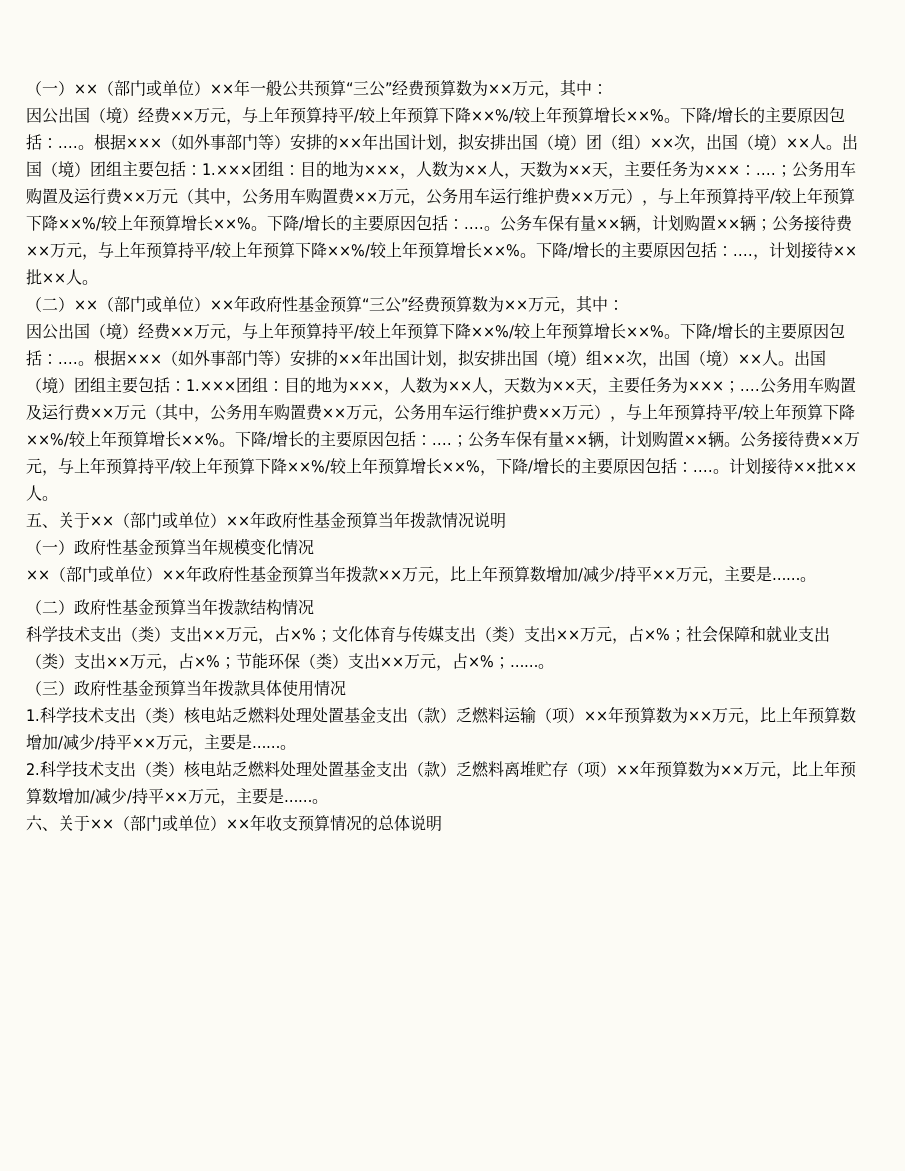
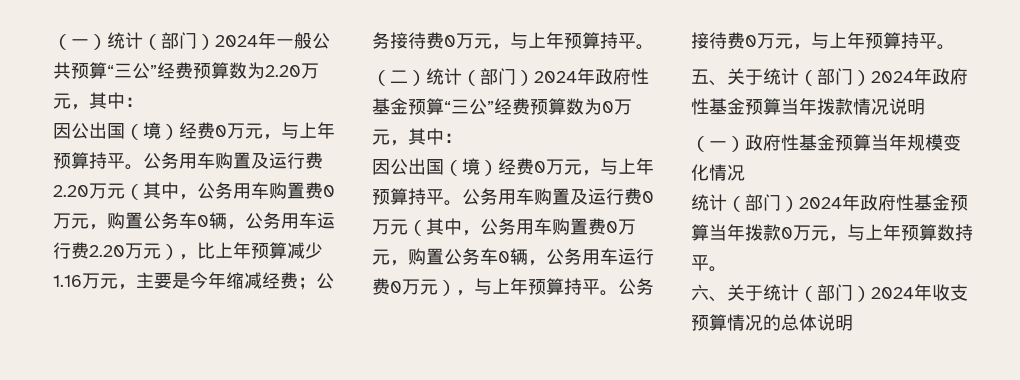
- （一）××（部门或单位）××年一般公共预算“三公”经费预算数为××万元，其中：
- 因公出国（境）经费××万元，与上年预算持平/较上年预算下降××%/较上年预算增长××%。下降/增长的主要原因包括：....。根据×××（如外事部门等）安排的××年出国计划，拟安排出国（境）团（组）××次，出国（境）××人。出国（境）团组主要包括：1.×××团组：目的地为×××，人数为××人，天数为××天，主要任务为×××：....；公务用车购置及运行费××万元（其中，公务用车购置费××万元，公务用车运行维护费××万元），与上年预算持平/较上年预算下降××%/较上年预算增长××%。下降/增长的主要原因包括：....。公务车保有量××辆，计划购置××辆；公务接待费××万元，与上年预算持平/较上年预算下降××%/较上年预算增长××%。下降/增长的主要原因包括：....，计划接待××批××人。
- （二）××（部门或单位）××年政府性基金预算“三公”经费预算数为××万元，其中：
- 因公出国（境）经费××万元，与上年预算持平/较上年预算下降××%/较上年预算增长××%。下降/增长的主要原因包括：....。根据×××（如外事部门等）安排的××年出国计划，拟安排出国（境）组××次，出国（境）××人。出国（境）团组主要包括：1.×××团组：目的地为×××，人数为××人，天数为××天，主要任务为×××；....公务用车购置及运行费××万元（其中，公务用车购置费××万元，公务用车运行维护费××万元），与上年预算持平/较上年预算下降××%/较上年预算增长××%。下降/增长的主要原因包括：....；公务车保有量××辆，计划购置××辆。公务接待费××万元，与上年预算持平/较上年预算下降××%/较上年预算增长××%，下降/增长的主要原因包括：....。计划接待××批××人。
- 五、关于××（部门或单位）××年政府性基金预算当年拨款情况说明
+ （一）统计（部门）2024年一般公共预算“三公”经费预算数为2.20万元，其中：
+ 因公出国（境）经费0万元，与上年预算持平。公务用车购置及运行费2.20万元（其中，公务用车购置费0万元，购置公务车0辆，公务用车运行费2.20万元），比上年预算减少1.16万元，主要是今年缩减经费；公务接待费0万元，与上年预算持平。
+ （二）统计（部门）2024年政府性基金预算“三公”经费预算数为0万元，其中：
+ 因公出国（境）经费0万元，与上年预算持平。公务用车购置及运行费0万元（其中，公务用车购置费0万元，购置公务车0辆，公务用车运行费0万元），与上年预算持平。公务接待费0万元，与上年预算持平。
+ 五、关于统计（部门）2024年政府性基金预算当年拨款情况说明
- ××（部门或单位）××年政府性基金预算当年拨款××万元，比上年预算数增加/减少/持平××万元，主要是……。
- （二）政府性基金预算当年拨款结构情况
- 科学技术支出（类）支出××万元，占×%；文化体育与传媒支出（类）支出××万元，占×%；社会保障和就业支出（类）支出××万元，占×%；节能环保（类）支出××万元，占×%；……。
- （三）政府性基金预算当年拨款具体使用情况
- 1.科学技术支出（类）核电站乏燃料处理处置基金支出（款）乏燃料运输（项）××年预算数为××万元，比上年预算数增加/减少/持平××万元，主要是……。
- 2.科学技术支出（类）核电站乏燃料处理处置基金支出（款）乏燃料离堆贮存（项）××年预算数为××万元，比上年预算数增加/减少/持平××万元，主要是……。
- 六、关于××（部门或单位）××年收支预算情况的总体说明
+ 统计（部门）2024年政府性基金预算当年拨款0万元，与上年预算数持平。
+ 六、关于统计（部门）2024年收支预算情况的总体说明

